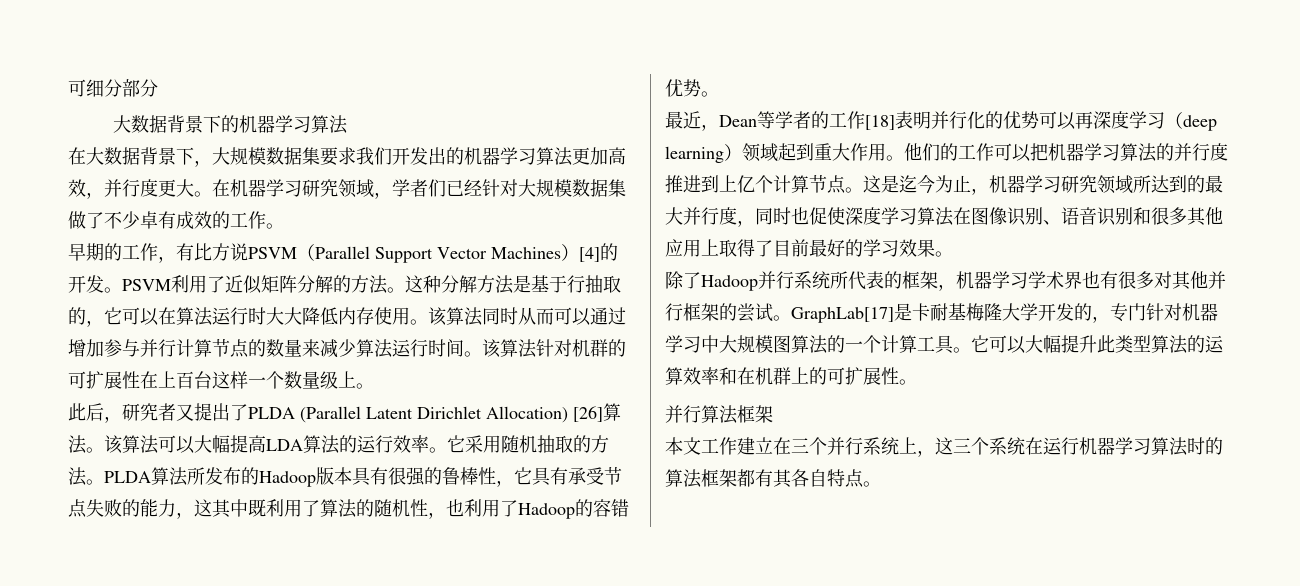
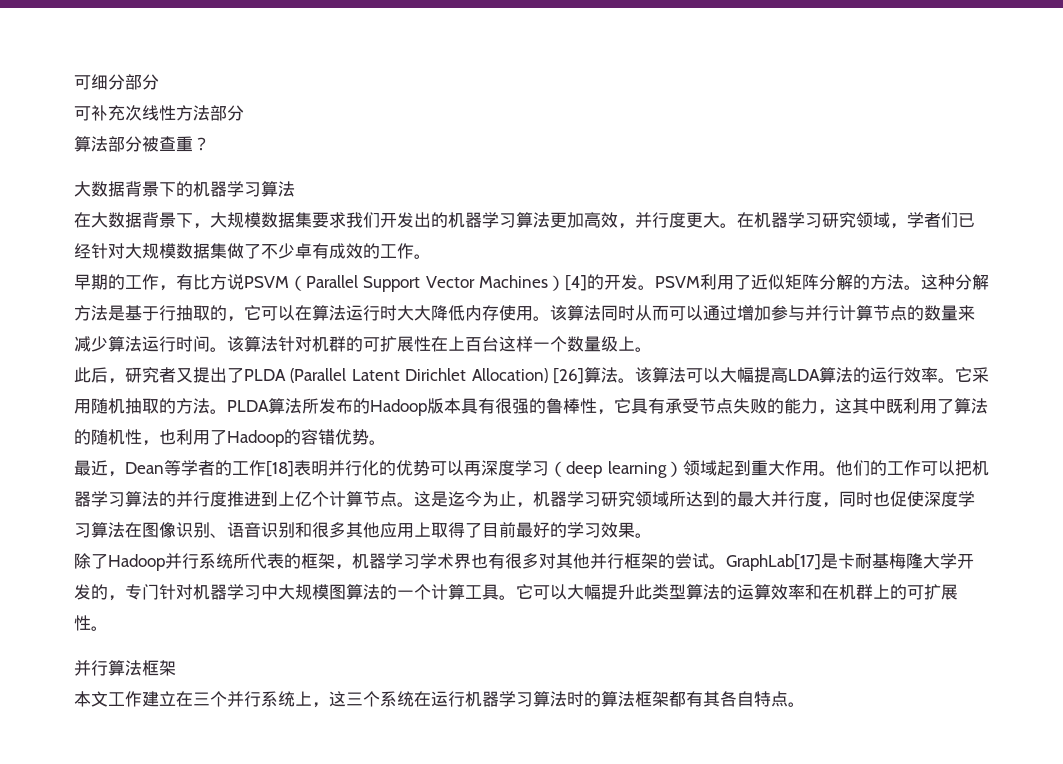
+ 可补充次线性方法部分
+ 算法部分被查重？

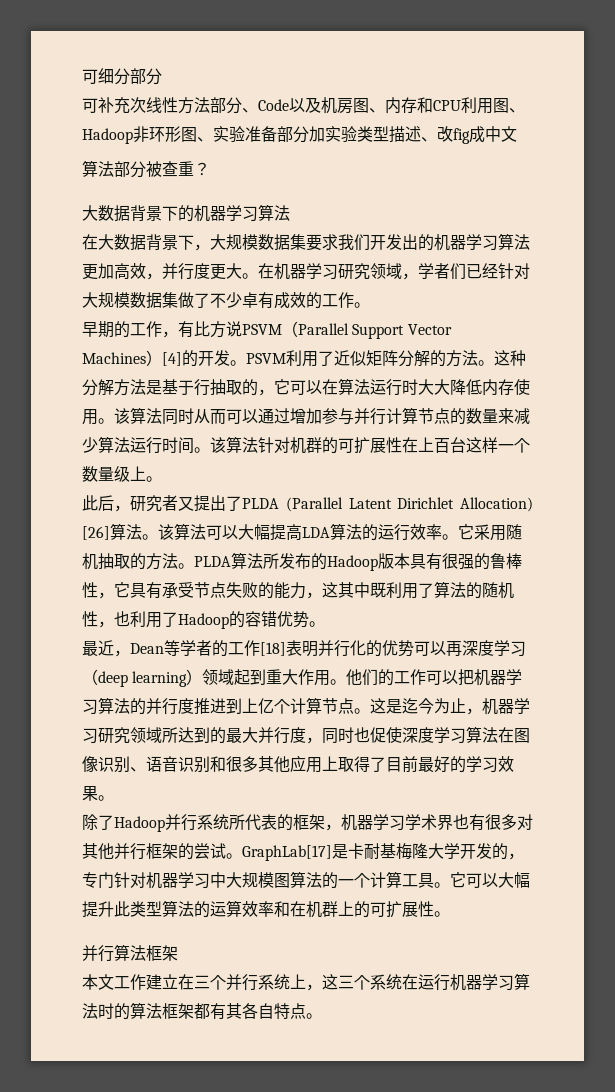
- 可补充次线性方法部分
+ 可补充次线性方法部分、Code以及机房图、内存和CPU利用图、Hadoop非环形图、实验准备部分加实验类型描述、改fig成中文

